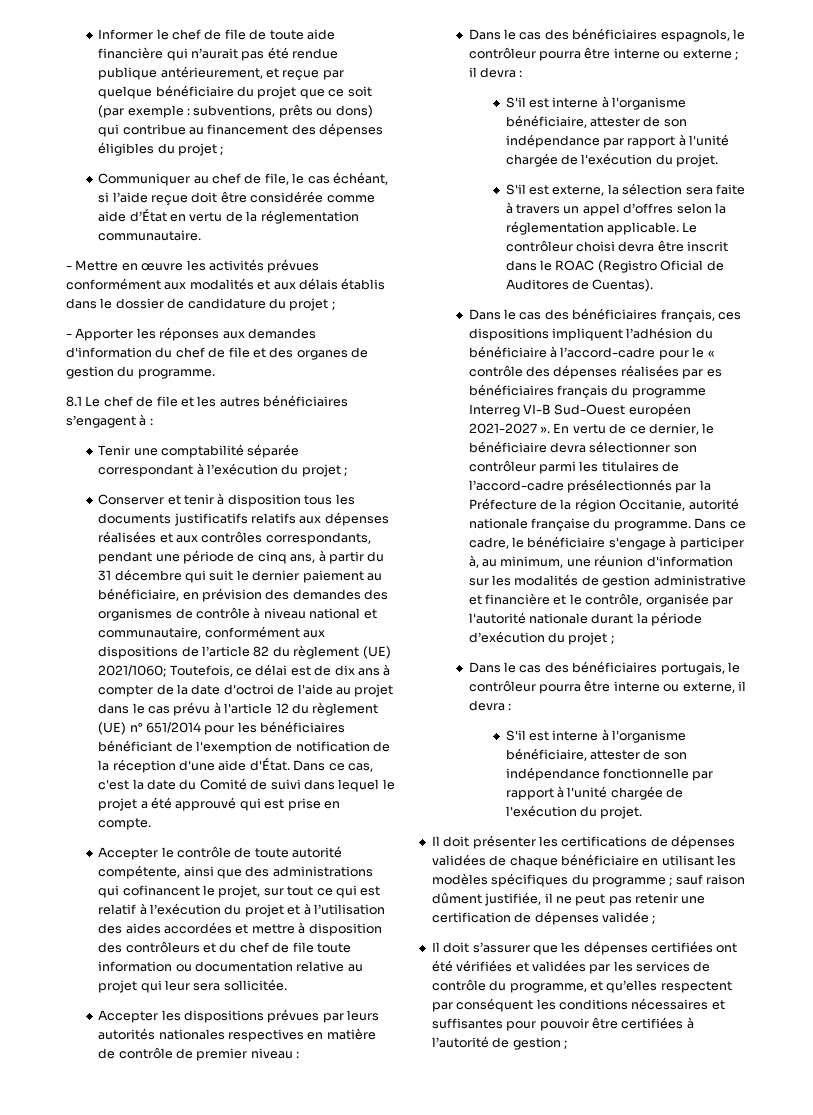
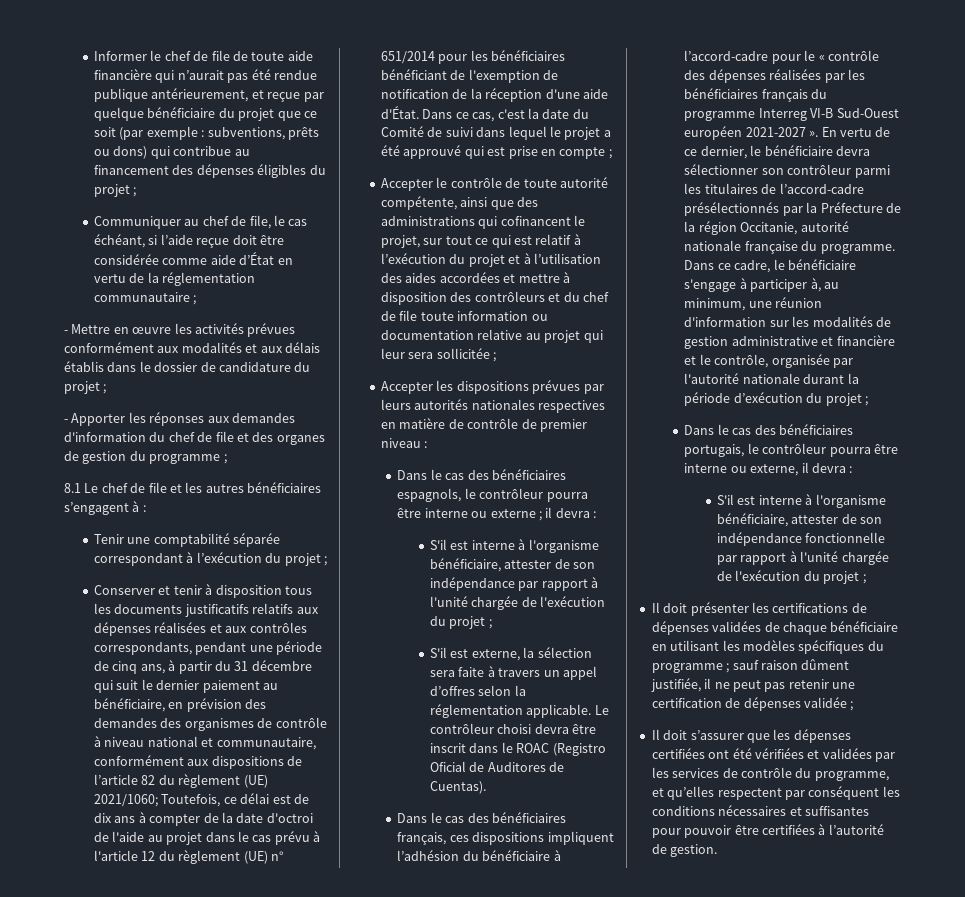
- Communiquer au chef de file, le cas échéant, si l’aide reçue doit être considérée comme aide d’État en vertu de la réglementation communautaire.
+ Communiquer au chef de file, le cas échéant, si l’aide reçue doit être considérée comme aide d’État en vertu de la réglementation communautaire ;
- - Apporter les réponses aux demandes d'information du chef de file et des organes de gestion du programme.
+ - Apporter les réponses aux demandes d'information du chef de file et des organes de gestion du programme ;
- Dans ce cas, c'est la date du Comité de suivi dans lequel le projet a été approuvé qui est prise en compte.
+ Dans ce cas, c'est la date du Comité de suivi dans lequel le projet a été approuvé qui est prise en compte ;
- Accepter le contrôle de toute autorité compétente, ainsi que des administrations qui cofinancent le projet, sur tout ce qui est relatif à l’exécution du projet et à l’utilisation des aides accordées et mettre à disposition des contrôleurs et du chef de file toute information ou documentation relative au projet qui leur sera sollicitée.
+ Accepter le contrôle de toute autorité compétente, ainsi que des administrations qui cofinancent le projet, sur tout ce qui est relatif à l’exécution du projet et à l’utilisation des aides accordées et mettre à disposition des contrôleurs et du chef de file toute information ou documentation relative au projet qui leur sera sollicitée ;
- S'il est interne à l'organisme bénéficiaire, attester de son indépendance par rapport à l'unité chargée de l'exécution du projet.
+ S'il est interne à l'organisme bénéficiaire, attester de son indépendance par rapport à l'unité chargée de l'exécution du projet ;
- Dans le cas des bénéficiaires français, ces dispositions impliquent l’adhésion du bénéficiaire à l’accord-cadre pour le « contrôle des dépenses réalisées par es bénéficiaires français du programme Interreg VI-B Sud-Ouest européen 2021-2027 ».
+ Dans le cas des bénéficiaires français, ces dispositions impliquent l’adhésion du bénéficiaire à l’accord-cadre pour le « contrôle des dépenses réalisées par les bénéficiaires français du programme Interreg VI-B Sud-Ouest européen 2021-2027 ».
- S'il est interne à l'organisme bénéficiaire, attester de son indépendance fonctionnelle par rapport à l'unité chargée de l'exécution du projet.
+ S'il est interne à l'organisme bénéficiaire, attester de son indépendance fonctionnelle par rapport à l'unité chargée de l'exécution du projet ;
- Il doit s’assurer que les dépenses certifiées ont été vérifiées et validées par les services de contrôle du programme, et qu’elles respectent par conséquent les conditions nécessaires et suffisantes pour pouvoir être certifiées à l’autorité de gestion ;
+ Il doit s’assurer que les dépenses certifiées ont été vérifiées et validées par les services de contrôle du programme, et qu’elles respectent par conséquent les conditions nécessaires et suffisantes pour pouvoir être certifiées à l’autorité de gestion.

